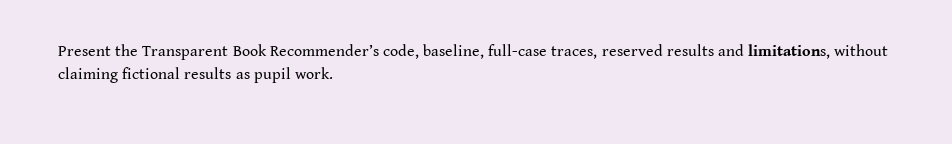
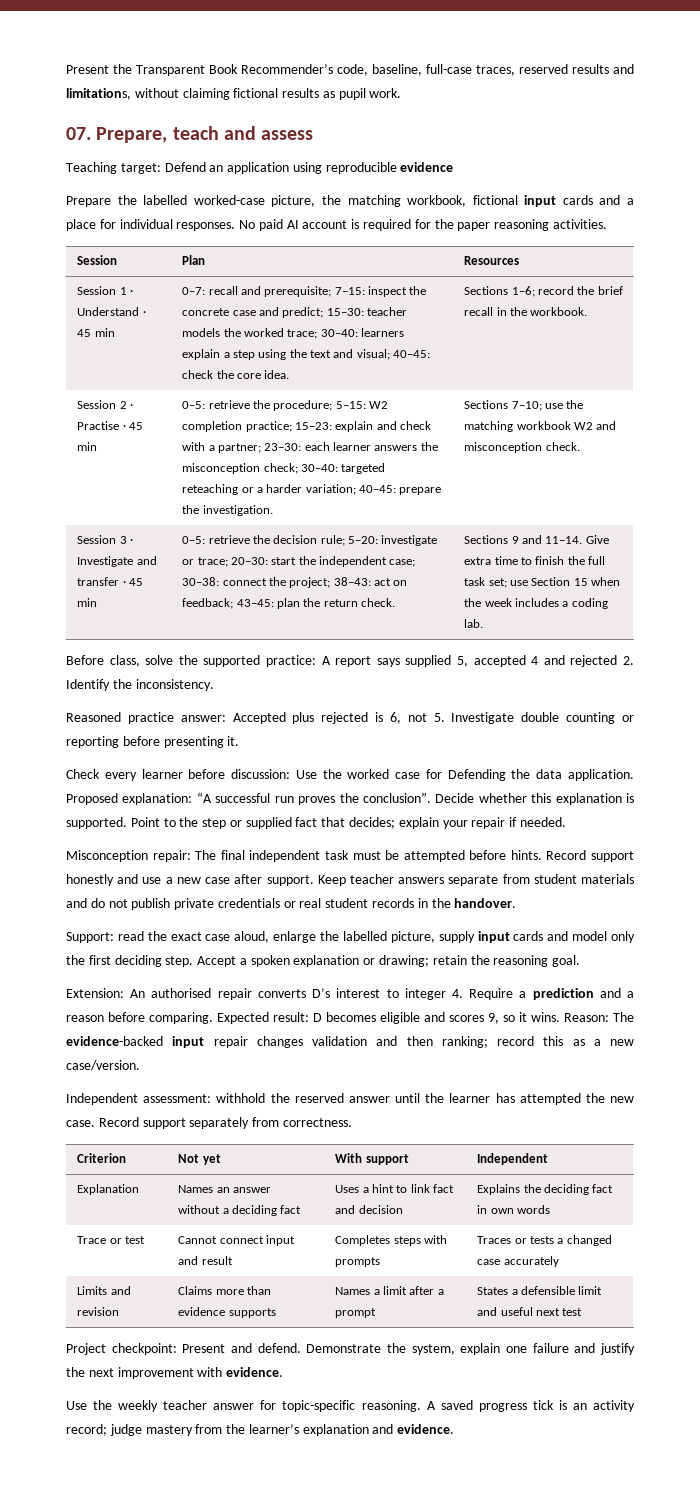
+ 07. Prepare, teach and assess
+ Teaching target: Defend an application using reproducible evidence
+ Prepare the labelled worked-case picture, the matching workbook, fictional input cards and a place for individual responses. No paid AI account is required for the paper reasoning activities.
+ Session | Plan | Resources
+ Session 1 · Understand · 45 min | 0–7: recall and prerequisite; 7–15: inspect the concrete case and predict; 15–30: teacher models the worked trace; 30–40: learners explain a step using the text and visual; 40–45: check the core idea. | Sections 1–6; record the brief recall in the workbook.
+ Session 2 · Practise · 45 min | 0–5: retrieve the procedure; 5–15: W2 completion practice; 15–23: explain and check with a partner; 23–30: each learner answers the misconception check; 30–40: targeted reteaching or a harder variation; 40–45: prepare the investigation. | Sections 7–10; use the matching workbook W2 and misconception check.
+ Session 3 · Investigate and transfer · 45 min | 0–5: retrieve the decision rule; 5–20: investigate or trace; 20–30: start the independent case; 30–38: connect the project; 38–43: act on feedback; 43–45: plan the return check. | Sections 9 and 11–14. Give extra time to finish the full task set; use Section 15 when the week includes a coding lab.
+ Before class, solve the supported practice: A report says supplied 5, accepted 4 and rejected 2. Identify the inconsistency.
+ Reasoned practice answer: Accepted plus rejected is 6, not 5. Investigate double counting or reporting before presenting it.
+ Check every learner before discussion: Use the worked case for Defending the data application. Proposed explanation: “A successful run proves the conclusion”. Decide whether this explanation is supported. Point to the step or supplied fact that decides; explain your repair if needed.
+ Misconception repair: The final independent task must be attempted before hints. Record support honestly and use a new case after support. Keep teacher answers separate from student materials and do not publish private credentials or real student records in the handover.
+ Support: read the exact case aloud, enlarge the labelled picture, supply input cards and model only the first deciding step. Accept a spoken explanation or drawing; retain the reasoning goal.
+ Extension: An authorised repair converts D’s interest to integer 4. Require a prediction and a reason before comparing. Expected result: D becomes eligible and scores 9, so it wins. Reason: The evidence-backed input repair changes validation and then ranking; record this as a new case/version.
+ Independent assessment: withhold the reserved answer until the learner has attempted the new case. Record support separately from correctness.
+ Criterion | Not yet | With support | Independent
+ Explanation | Names an answer without a deciding fact | Uses a hint to link fact and decision | Explains the deciding fact in own words
+ Trace or test | Cannot connect input and result | Completes steps with prompts | Traces or tests a changed case accurately
+ Limits and revision | Claims more than evidence supports | Names a limit after a prompt | States a defensible limit and useful next test
+ Project checkpoint: Present and defend. Demonstrate the system, explain one failure and justify the next improvement with evidence.
+ Use the weekly teacher answer for topic-specific reasoning. A saved progress tick is an activity record; judge mastery from the learner’s explanation and evidence.

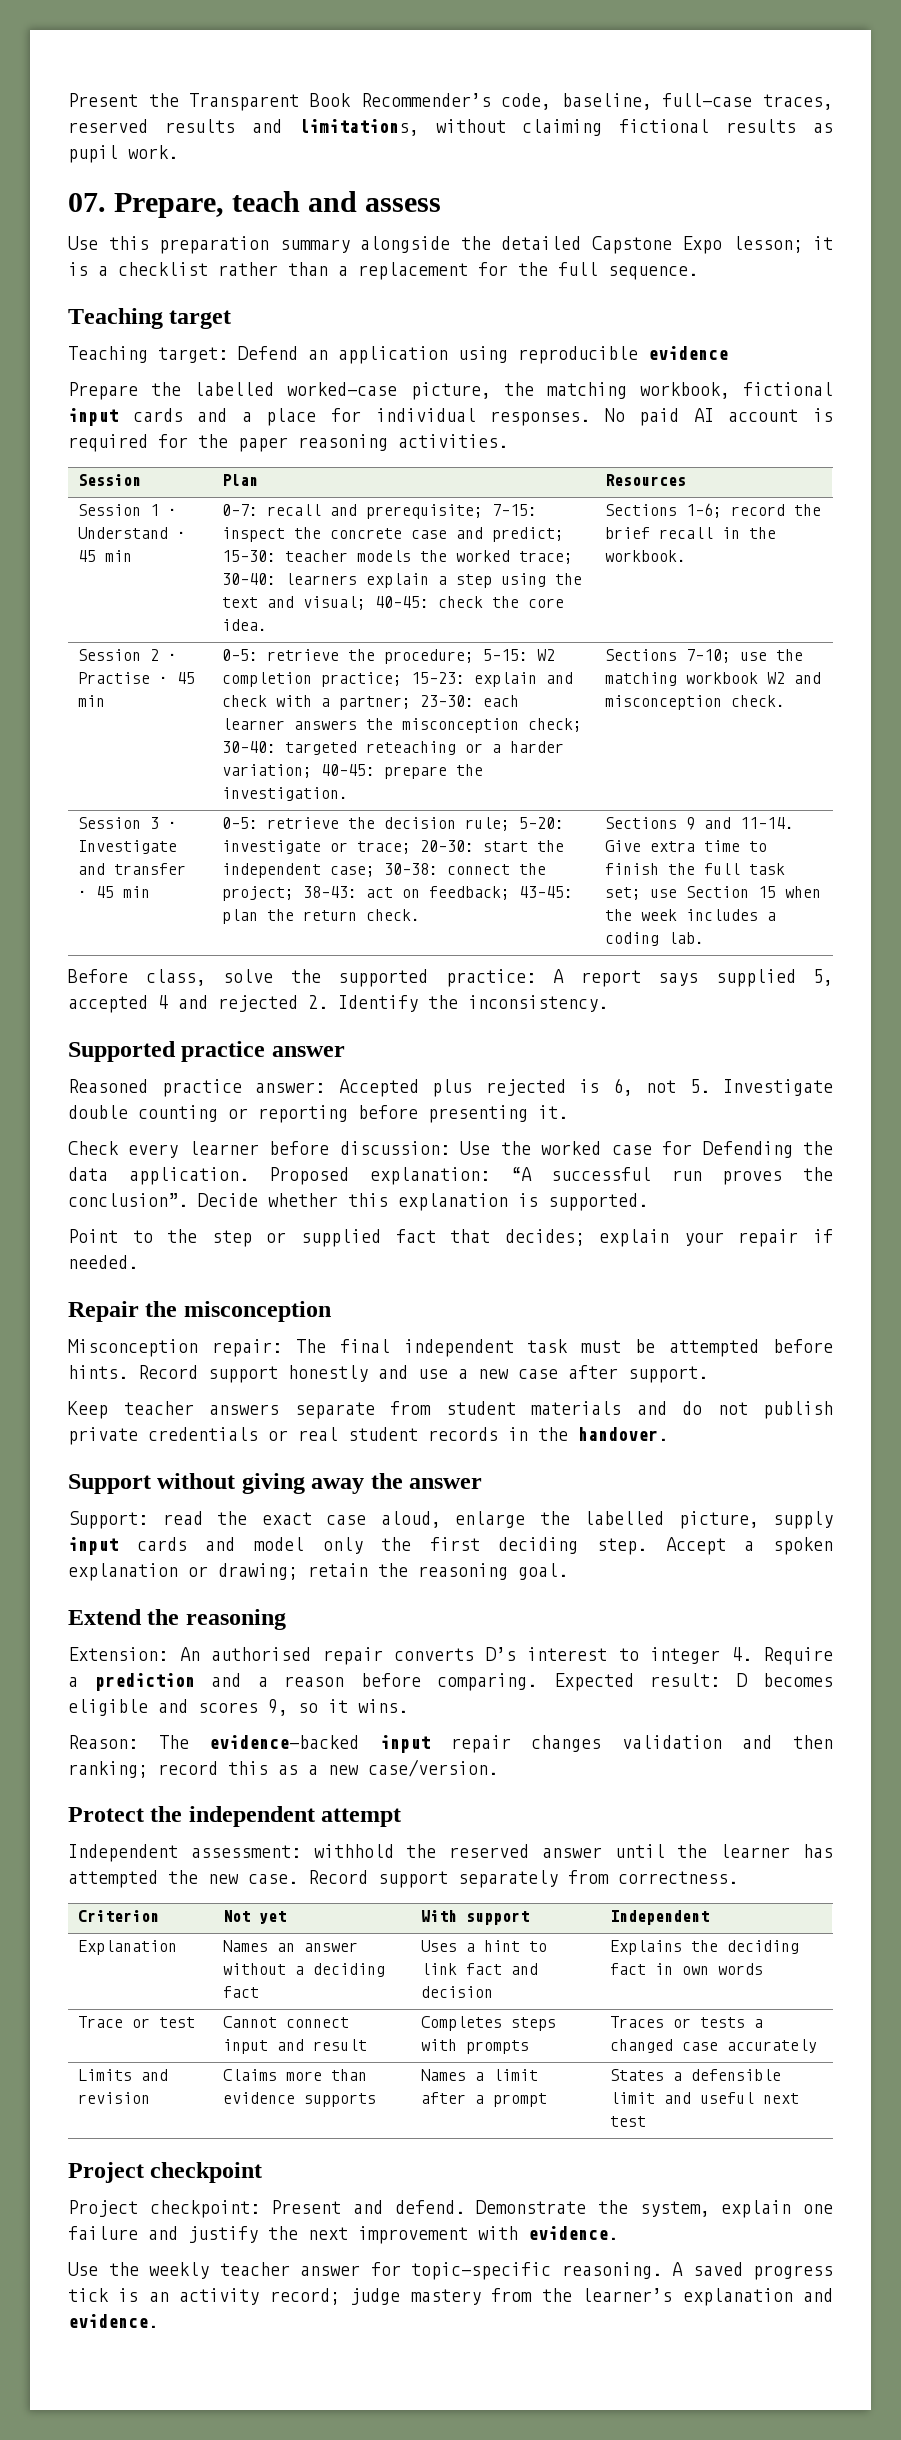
+ Use this preparation summary alongside the detailed Capstone Expo lesson; it is a checklist rather than a replacement for the full sequence.
+ Teaching target
+ Supported practice answer
- Decide whether this explanation is supported. Point to the step or supplied fact that decides; explain your repair if needed.
+ Decide whether this explanation is supported.
+ Point to the step or supplied fact that decides; explain your repair if needed.
+ Repair the misconception
- Record support honestly and use a new case after support. Keep teacher answers separate from student materials and do not publish private credentials or real student records in the handover.
+ Record support honestly and use a new case after support.
+ Keep teacher answers separate from student materials and do not publish private credentials or real student records in the handover.
+ Support without giving away the answer
+ Extend the reasoning
- Expected result: D becomes eligible and scores 9, so it wins. Reason: The evidence-backed input repair changes validation and then ranking; record this as a new case/version.
+ Expected result: D becomes eligible and scores 9, so it wins.
+ Reason: The evidence-backed input repair changes validation and then ranking; record this as a new case/version.
+ Protect the independent attempt
+ Project checkpoint

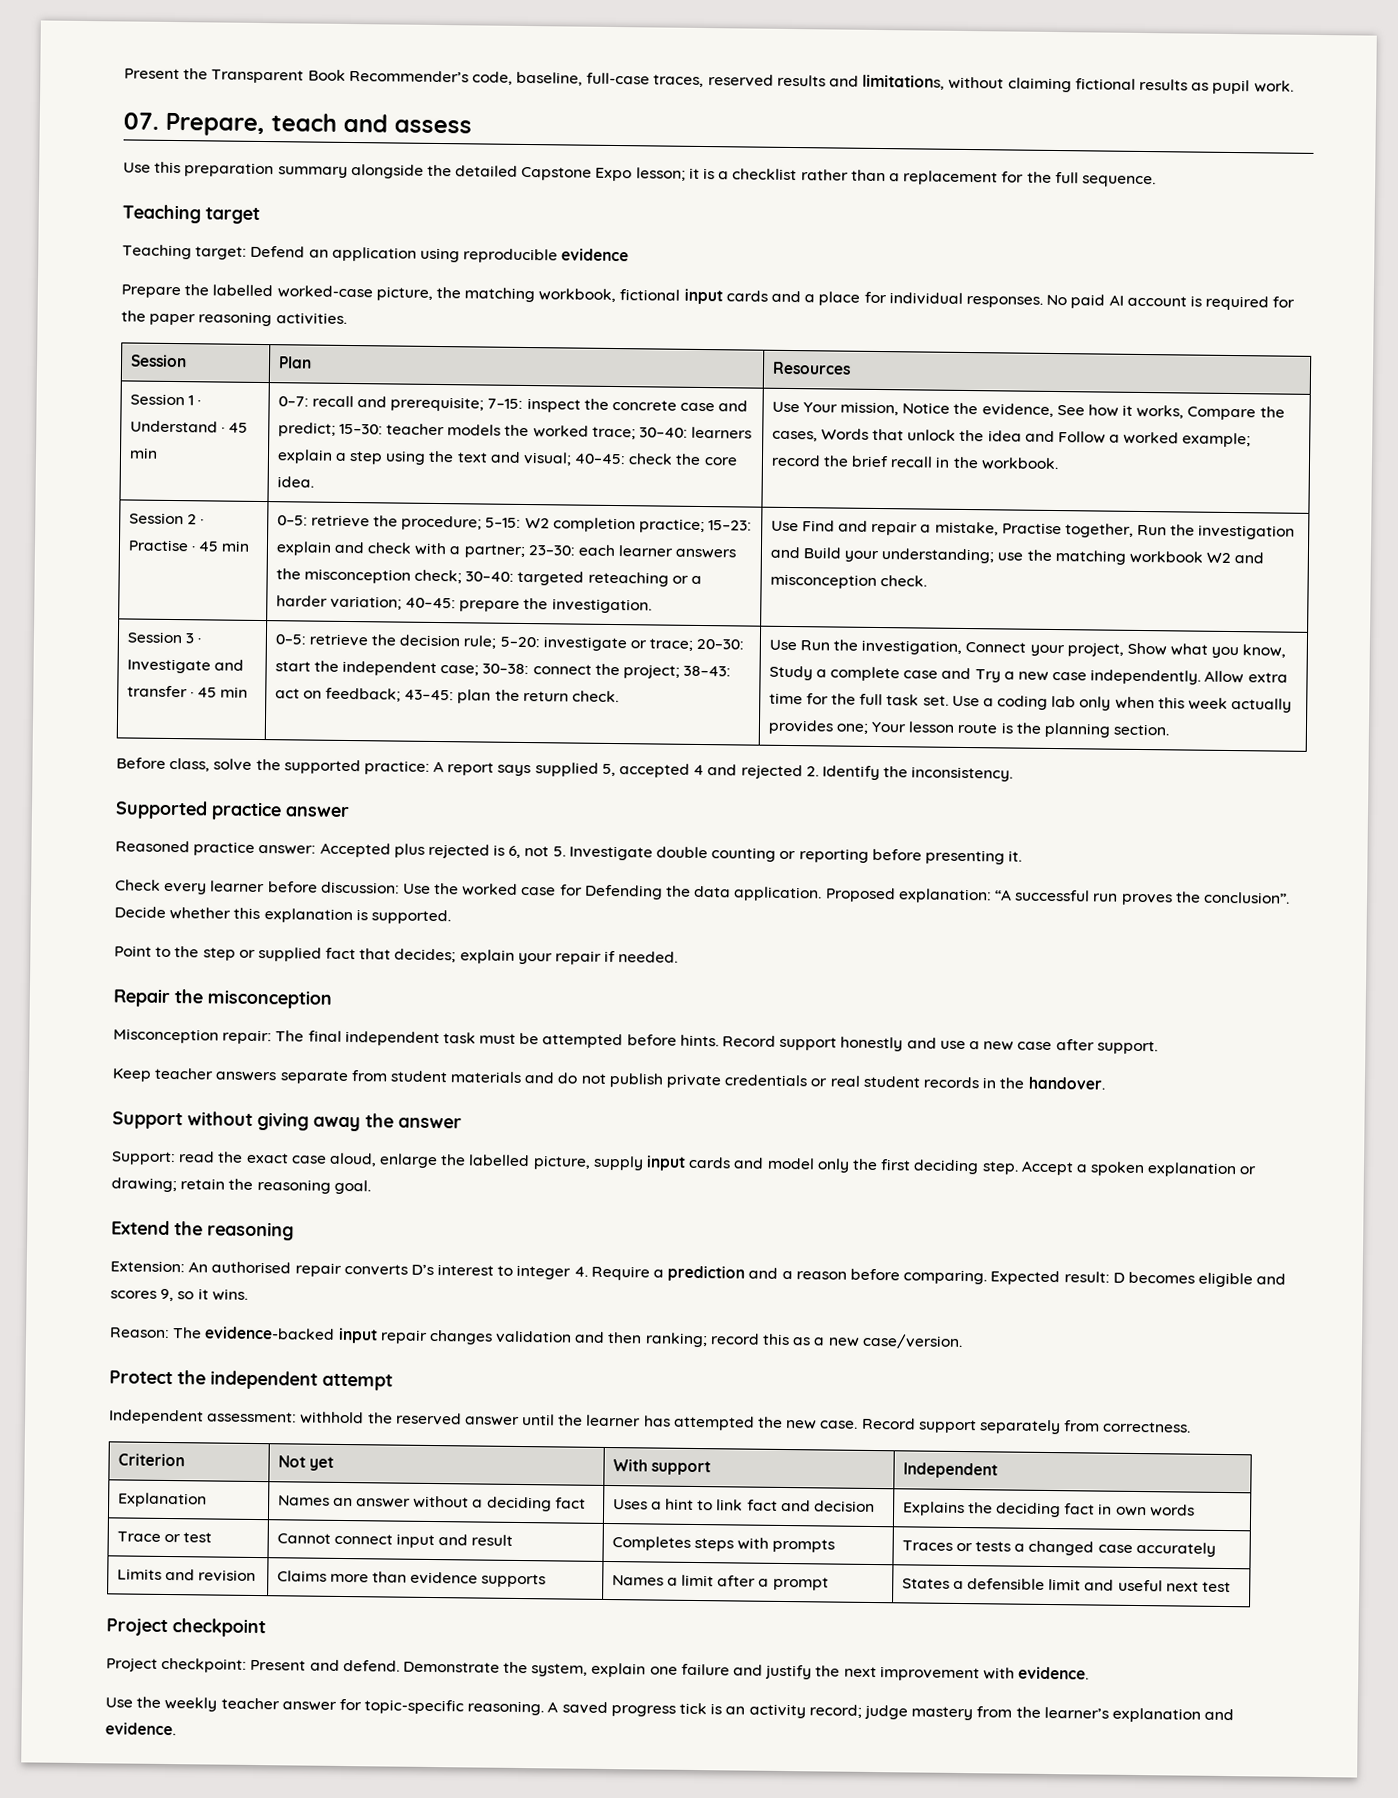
- Sections 1–6; record the brief recall in the workbook.
+ Use Your mission, Notice the evidence, See how it works, Compare the cases, Words that unlock the idea and Follow a worked example; record the brief recall in the workbook.
- Sections 7–10; use the matching workbook W2 and misconception check.
+ Use Find and repair a mistake, Practise together, Run the investigation and Build your understanding; use the matching workbook W2 and misconception check.
- Sections 9 and 11–14. Give extra time to finish the full task set; use Section 15 when the week includes a coding lab.
+ Use Run the investigation, Connect your project, Show what you know, Study a complete case and Try a new case independently. Allow extra time for the full task set. Use a coding lab only when this week actually provides one; Your lesson route is the planning section.

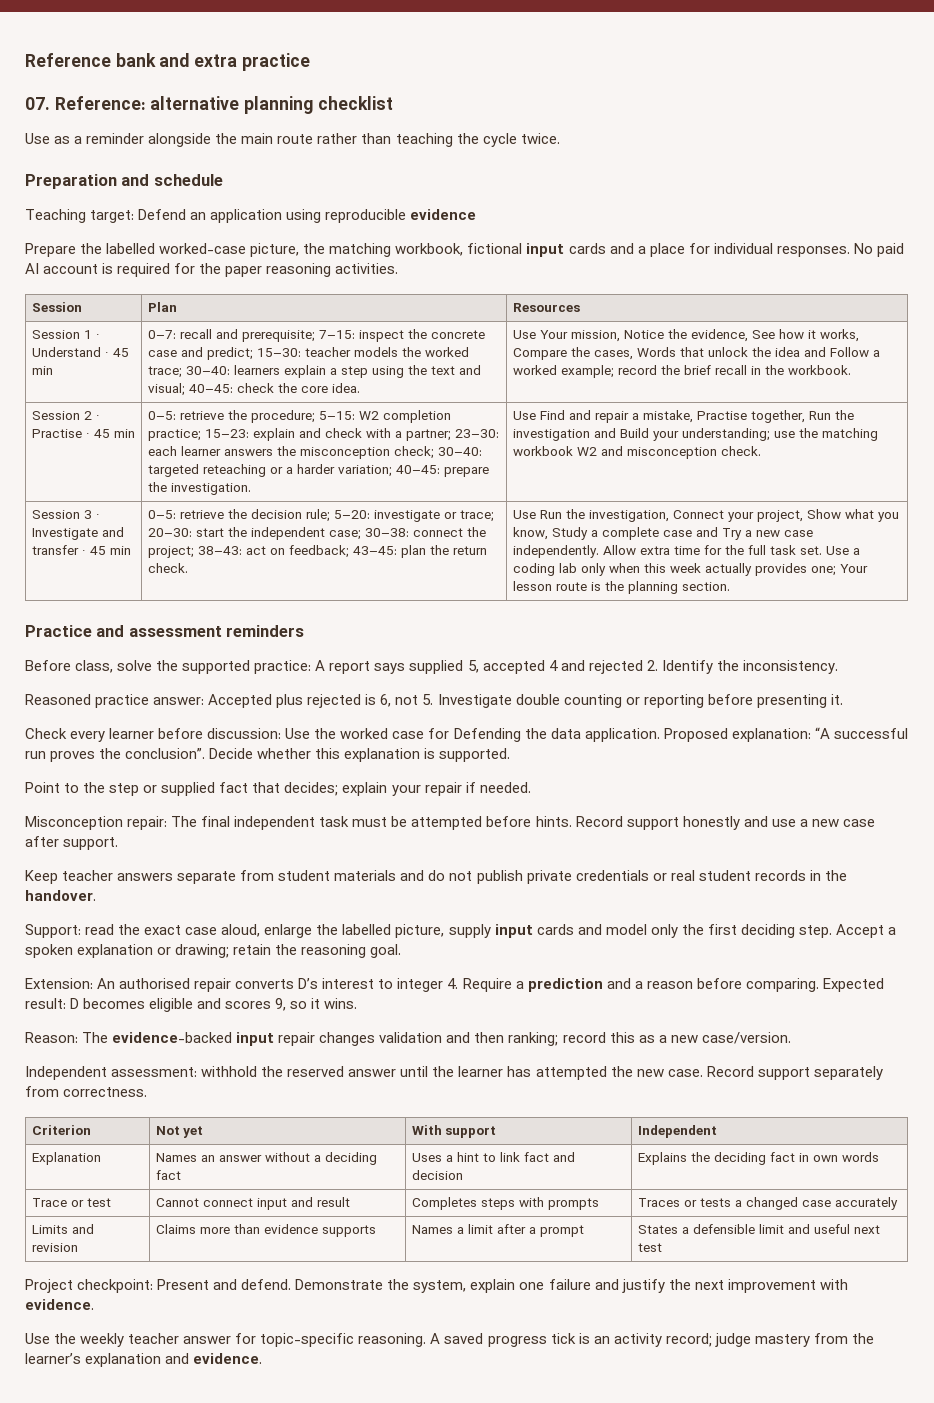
- Present the Transparent Book Recommender’s code, baseline, full-case traces, reserved results and limitations, without claiming fictional results as pupil work.
- 07. Prepare, teach and assess
- Use this preparation summary alongside the detailed Capstone Expo lesson; it is a checklist rather than a replacement for the full sequence.
- Teaching target
+ Reference bank and extra practice
+ 07. Reference: alternative planning checklist
+ Use as a reminder alongside the main route rather than teaching the cycle twice.
+ Preparation and schedule
+ Practice and assessment reminders
- Supported practice answer
- Repair the misconception
- Support without giving away the answer
- Extend the reasoning
- Protect the independent attempt
- Project checkpoint

